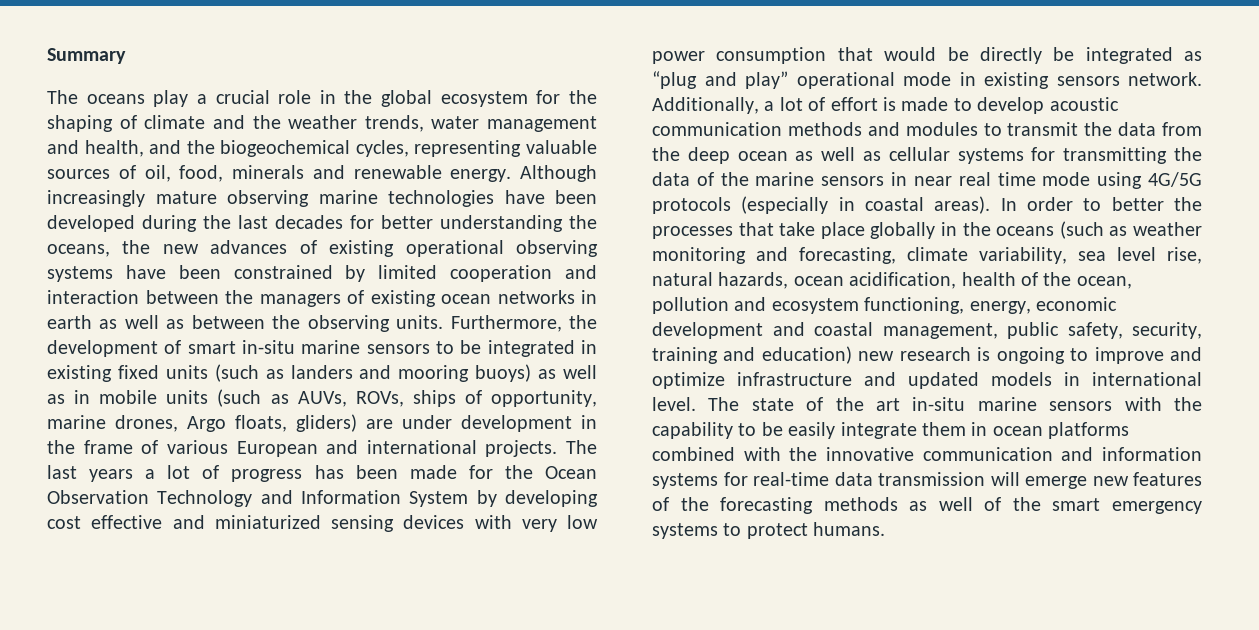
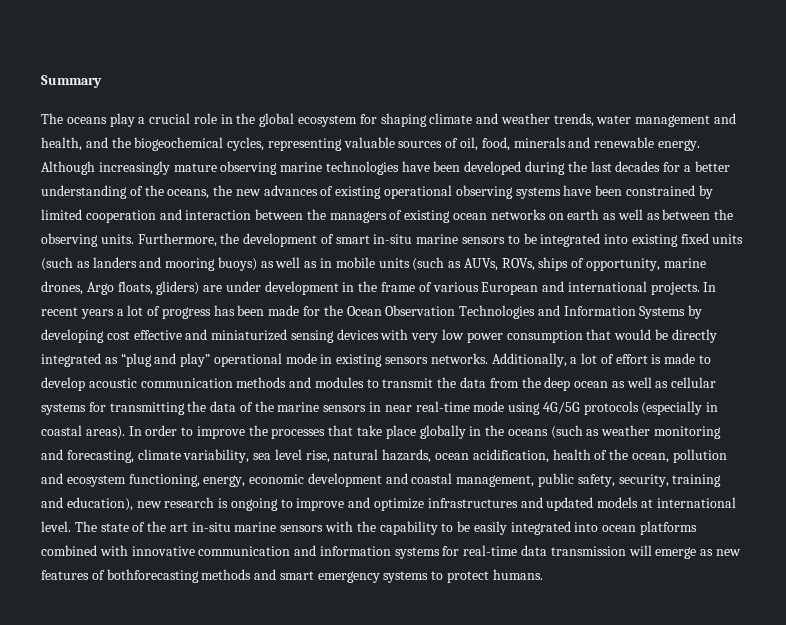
- The oceans play a crucial role in the global ecosystem for the shaping of climate and the weather trends, water management and health, and the biogeochemical cycles, representing valuable sources of oil, food, minerals and renewable energy.
+ The oceans play a crucial role in the global ecosystem for shaping climate and weather trends, water management and health, and the biogeochemical cycles, representing valuable sources of oil, food, minerals and renewable energy.
- Although increasingly mature observing marine technologies have been developed during the last decades for better understanding the oceans, the new advances of existing operational observing systems have been constrained by limited cooperation and interaction between the managers of existing ocean networks in earth as well as between the observing units.
+ Although increasingly mature observing marine technologies have been developed during the last decades for a better understanding of the oceans, the new advances of existing operational observing systems have been constrained by limited cooperation and interaction between the managers of existing ocean networks on earth as well as between the observing units.
- Furthermore, the development of smart in-situ marine sensors to be integrated in existing fixed units (such as landers and mooring buoys) as well as in mobile units (such as AUVs, ROVs, ships of opportunity, marine drones, Argo floats, gliders) are under development in the frame of various European and international projects.
+ Furthermore, the development of smart in-situ marine sensors to be integrated into existing fixed units (such as landers and mooring buoys) as well as in mobile units (such as AUVs, ROVs, ships of opportunity, marine drones, Argo floats, gliders) are under development in the frame of various European and international projects.
- The last years a lot of progress has been made for the Ocean Observation Technology and Information System by developing cost effective and miniaturized sensing devices with very low power consumption that would be directly be integrated as “plug and play” operational mode in existing sensors network.
+ In recent years a lot of progress has been made for the Ocean Observation Technologies and Information Systems by developing cost effective and miniaturized sensing devices with very low power consumption that would be directly integrated as “plug and play” operational mode in existing sensors networks.
- Additionally, a lot of effort is made to develop acoustic communication methods and modules to transmit the data from the deep ocean as well as cellular systems for transmitting the data of the marine sensors in near real time mode using 4G/5G protocols (especially in coastal areas).
+ Additionally, a lot of effort is made to develop acoustic communication methods and modules to transmit the data from the deep ocean as well as cellular systems for transmitting the data of the marine sensors in near real-time mode using 4G/5G protocols (especially in coastal areas).
- In order to better the processes that take place globally in the oceans (such as weather monitoring and forecasting, climate variability, sea level rise, natural hazards, ocean acidification, health of the ocean, pollution and ecosystem functioning, energy, economic development and coastal management, public safety, security, training and education) new research is ongoing to improve and optimize infrastructure and updated models in international level.
+ In order to improve the processes that take place globally in the oceans (such as weather monitoring and forecasting, climate variability, sea level rise, natural hazards, ocean acidification, health of the ocean, pollution and ecosystem functioning, energy, economic development and coastal management, public safety, security, training and education), new research is ongoing to improve and optimize infrastructures and updated models at international level.
- The state of the art in-situ marine sensors with the capability to be easily integrate them in ocean platforms combined with the innovative communication and information systems for real-time data transmission will emerge new features of the forecasting methods as well of the smart emergency systems to protect humans.
+ The state of the art in-situ marine sensors with the capability to be easily integrated into ocean platforms combined with innovative communication and information systems for real-time data transmission will emerge as new features of bothforecasting methods and smart emergency systems to protect humans.

